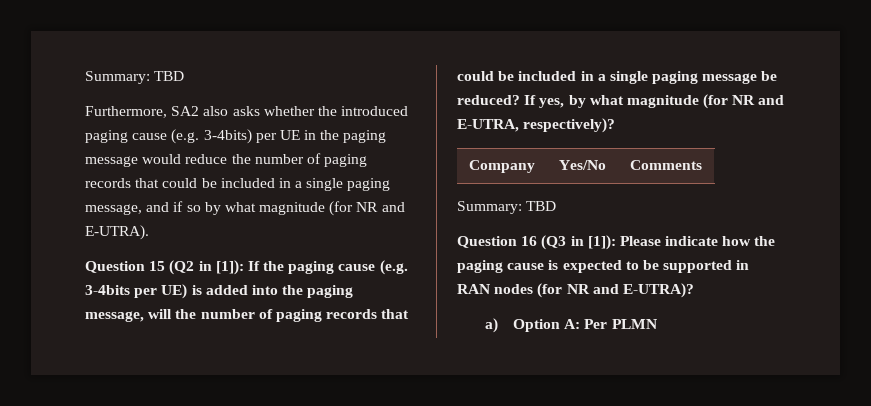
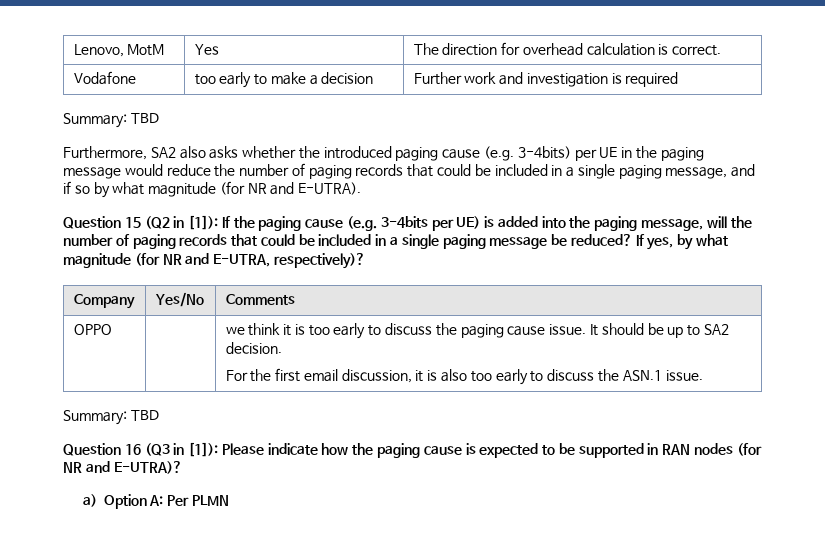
+ Lenovo, MotM | Yes | The direction for overhead calculation is correct.
+ Vodafone | too early to make a decision | Further work and investigation is required
+ OPPO | | we think it is too early to discuss the paging cause issue. It should be up to SA2 decision.
+ For the first email discussion, it is also too early to discuss the ASN.1 issue.

